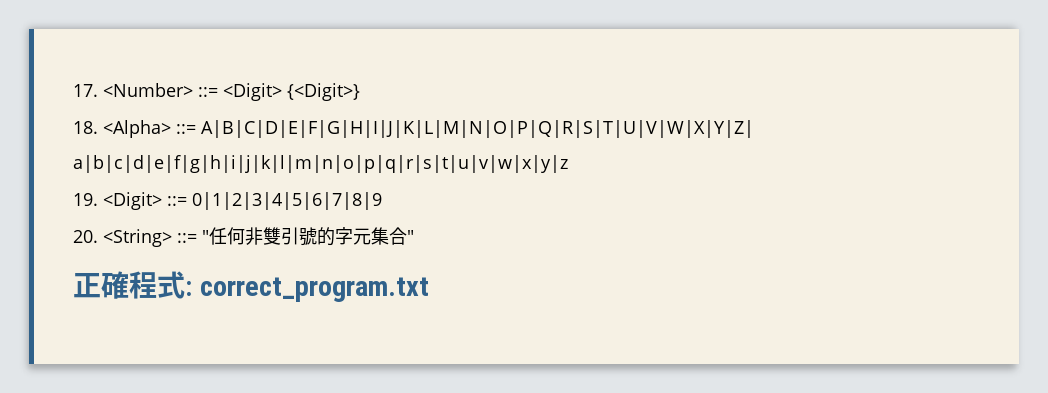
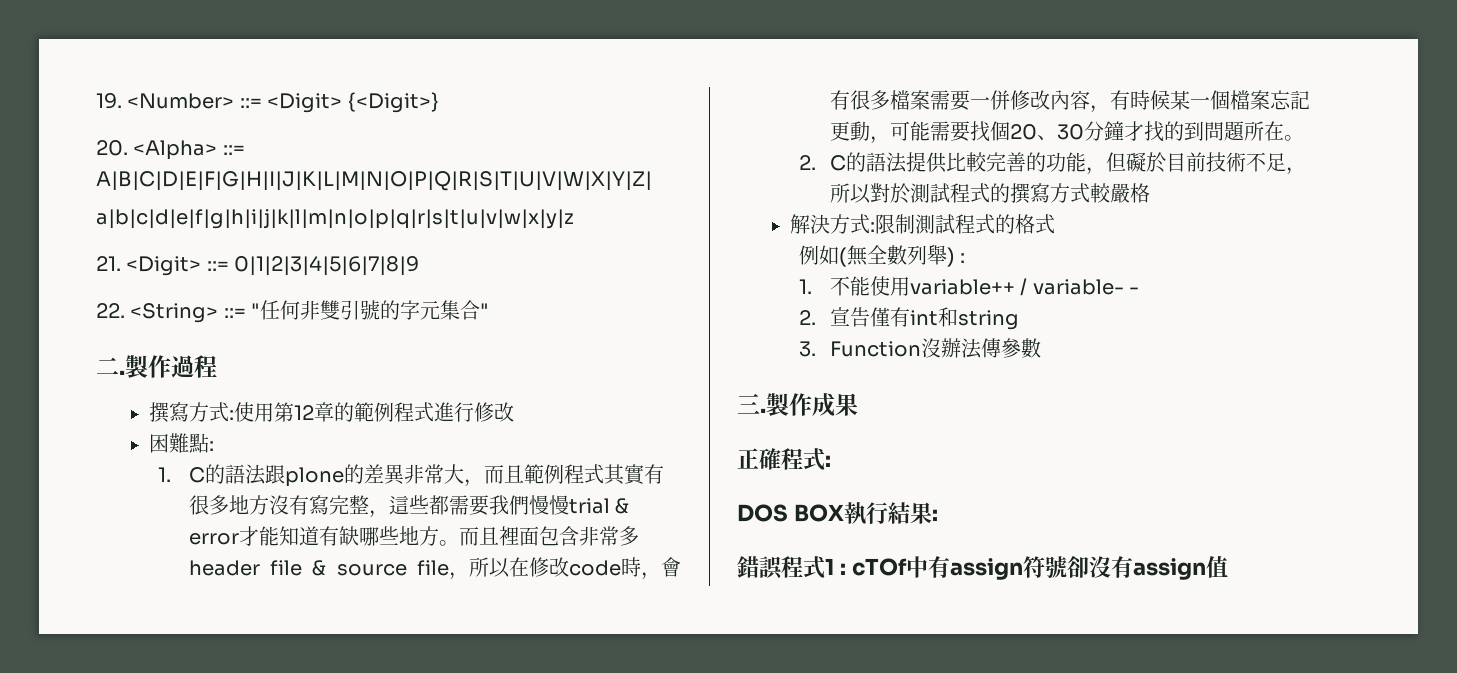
- 17. <Number> ::= <Digit> {<Digit>}
+ 19. <Number> ::= <Digit> {<Digit>}
- 18. <Alpha> ::= A|B|C|D|E|F|G|H|I|J|K|L|M|N|O|P|Q|R|S|T|U|V|W|X|Y|Z|
+ 20. <Alpha> ::= A|B|C|D|E|F|G|H|I|J|K|L|M|N|O|P|Q|R|S|T|U|V|W|X|Y|Z|
- 19. <Digit> ::= 0|1|2|3|4|5|6|7|8|9
+ 21. <Digit> ::= 0|1|2|3|4|5|6|7|8|9
- 20. <String> ::= "任何非雙引號的字元集合"
+ 22. <String> ::= "任何非雙引號的字元集合"
- 正確程式: correct_program.txt
+ 二.製作過程
+ 撰寫方式:使用第12章的範例程式進行修改
+ 困難點:
+ 1. C的語法跟plone的差異非常大，而且範例程式其實有很多地方沒有寫完整，這些都需要我們慢慢trial & error才能知道有缺哪些地方。而且裡面包含非常多header file & source file，所以在修改code時，會有很多檔案需要一併修改內容，有時候某一個檔案忘記更動，可能需要找個20、30分鐘才找的到問題所在。
+ 2. C的語法提供比較完善的功能，但礙於目前技術不足，所以對於測試程式的撰寫方式較嚴格
+ 解決方式:限制測試程式的格式
+ 例如(無全數列舉) :
+ 1.不能使用variable++ / variable- -
+ 2.宣告僅有int和string
+ 3. Function沒辦法傳參數
+ 三.製作成果
+ 正確程式:
+ DOS BOX執行結果:
+ 錯誤程式1 : cTOf中有assign符號卻沒有assign值

